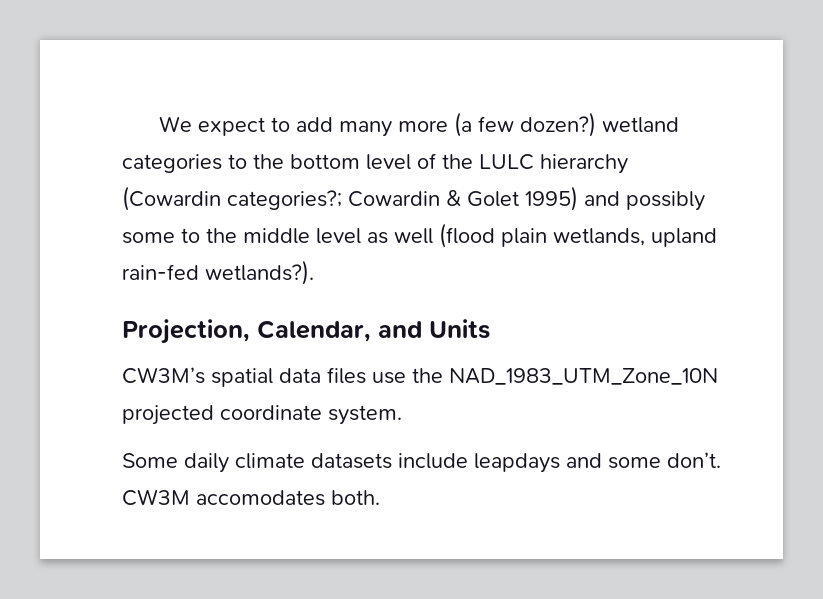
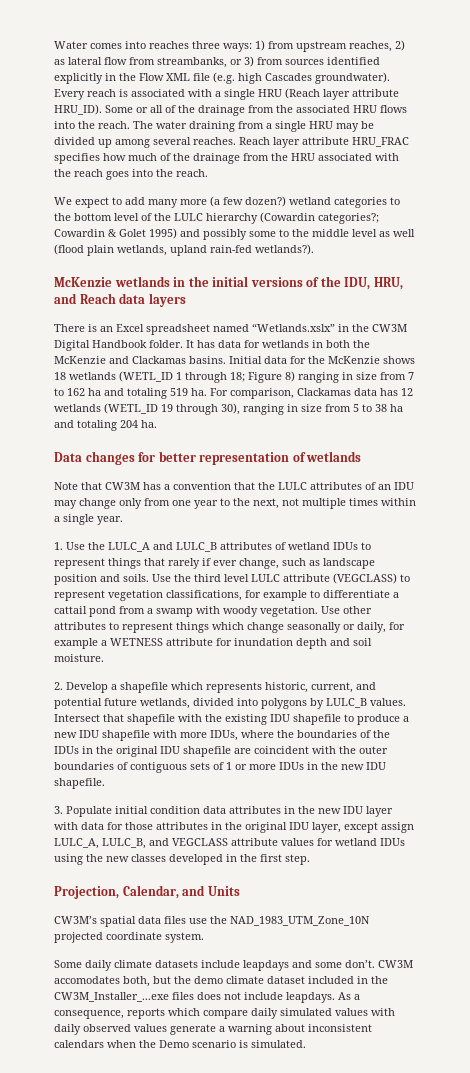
+ Water comes into reaches three ways: 1) from upstream reaches, 2) as lateral flow from streambanks, or 3) from sources identified explicitly in the Flow XML file (e.g. high Cascades groundwater). Every reach is associated with a single HRU (Reach layer attribute HRU_ID). Some or all of the drainage from the associated HRU flows into the reach. The water draining from a single HRU may be divided up among several reaches. Reach layer attribute HRU_FRAC specifies how much of the drainage from the HRU associated with the reach goes into the reach.
+ McKenzie wetlands in the initial versions of the IDU, HRU, and Reach data layers
+ There is an Excel spreadsheet named “Wetlands.xslx” in the CW3M Digital Handbook folder. It has data for wetlands in both the McKenzie and Clackamas basins. Initial data for the McKenzie shows 18 wetlands (WETL_ID 1 through 18; Figure 8) ranging in size from 7 to 162 ha and totaling 519 ha. For comparison, Clackamas data has 12 wetlands (WETL_ID 19 through 30), ranging in size from 5 to 38 ha and totaling 204 ha.
+ Data changes for better representation of wetlands
+ Note that CW3M has a convention that the LULC attributes of an IDU may change only from one year to the next, not multiple times within a single year.
+ 1. Use the LULC_A and LULC_B attributes of wetland IDUs to represent things that rarely if ever change, such as landscape position and soils. Use the third level LULC attribute (VEGCLASS) to represent vegetation classifications, for example to differentiate a cattail pond from a swamp with woody vegetation. Use other attributes to represent things which change seasonally or daily, for example a WETNESS attribute for inundation depth and soil moisture.
+ 2. Develop a shapefile which represents historic, current, and potential future wetlands, divided into polygons by LULC_B values. Intersect that shapefile with the existing IDU shapefile to produce a new IDU shapefile with more IDUs, where the boundaries of the IDUs in the original IDU shapefile are coincident with the outer boundaries of contiguous sets of 1 or more IDUs in the new IDU shapefile.
+ 3. Populate initial condition data attributes in the new IDU layer with data for those attributes in the original IDU layer, except assign LULC_A, LULC_B, and VEGCLASS attribute values for wetland IDUs using the new classes developed in the first step.
- CW3M accomodates both.
+ CW3M accomodates both, but the demo climate dataset included in the CW3M_Installer_...exe files does not include leapdays. As a consequence, reports which compare daily simulated values with daily observed values generate a warning about inconsistent calendars when the Demo scenario is simulated.

